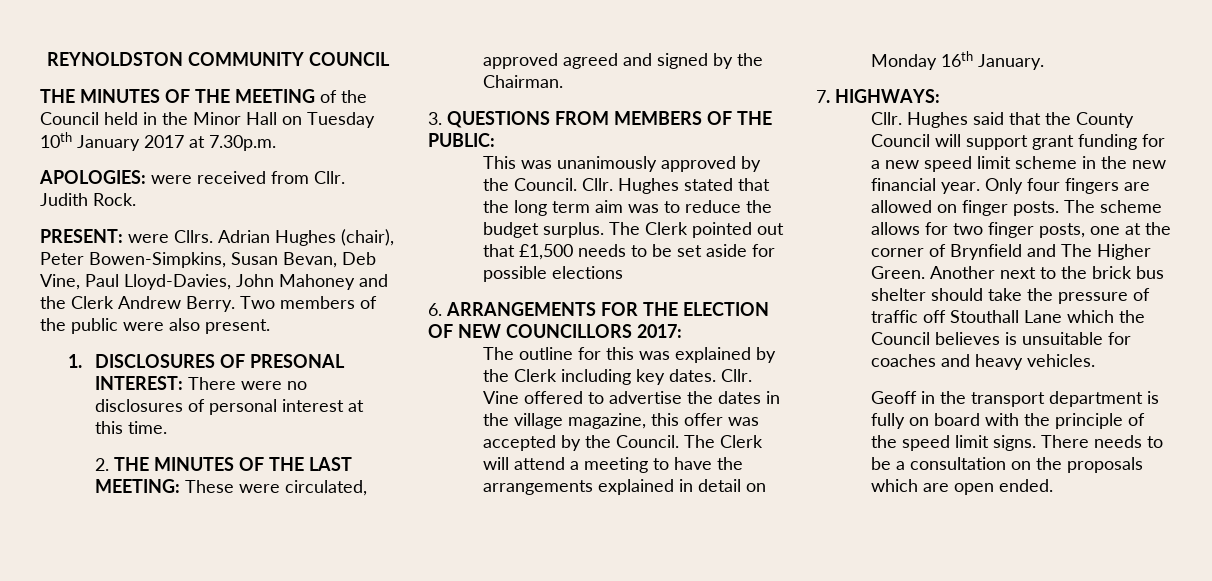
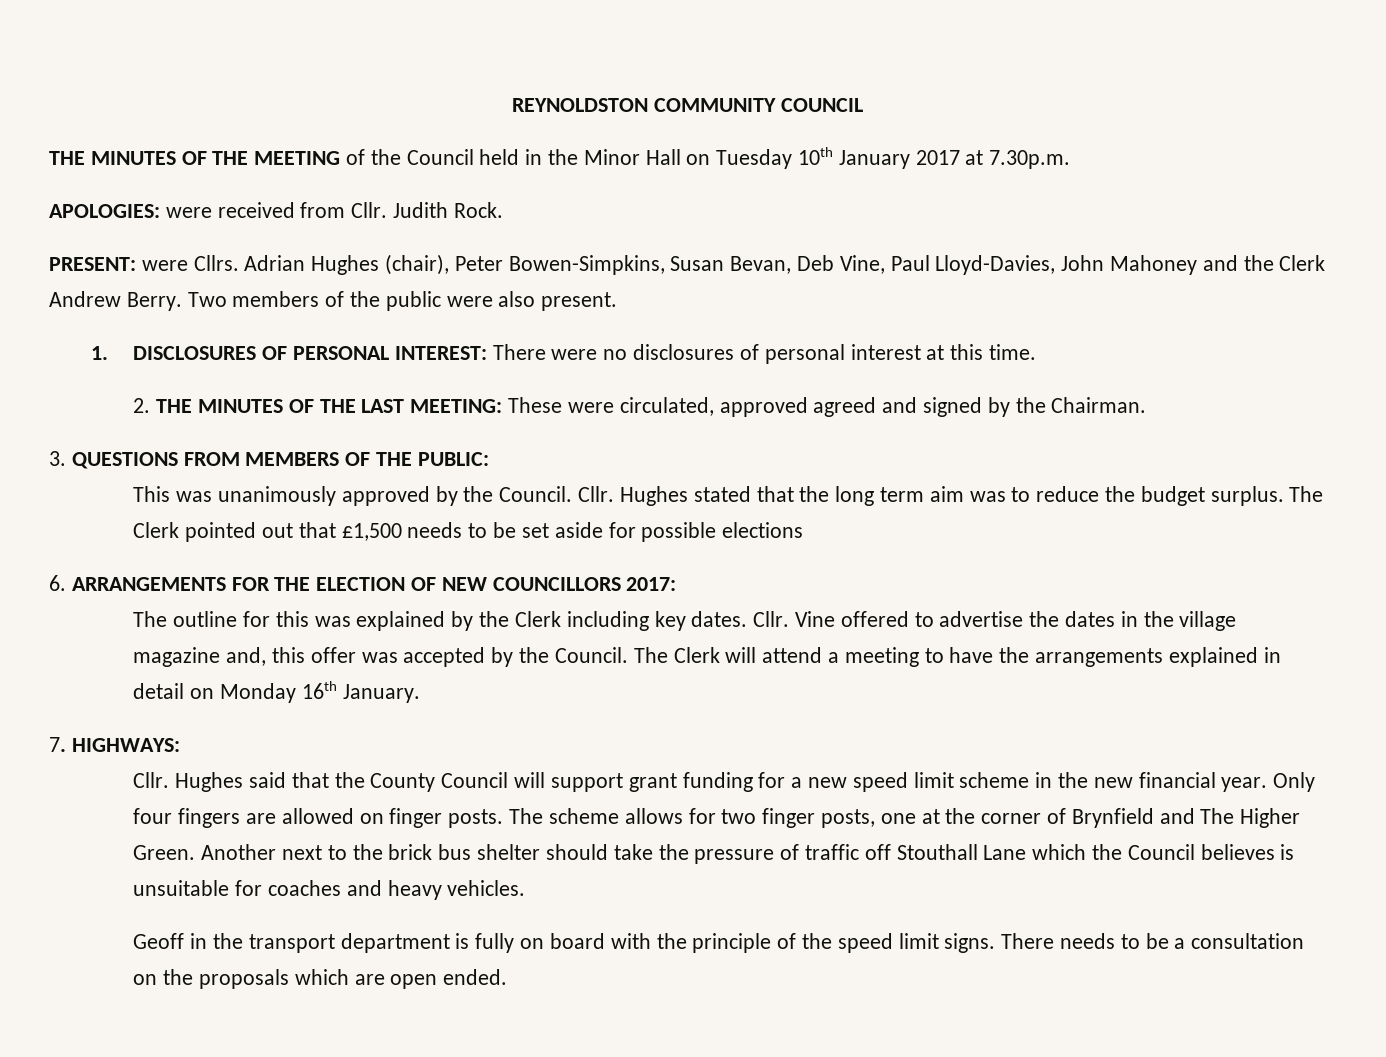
- 1. DISCLOSURES OF PRESONAL INTEREST: There were no disclosures of personal interest at this time.
+ 1. DISCLOSURES OF PERSONAL INTEREST: There were no disclosures of personal interest at this time.
- Vine offered to advertise the dates in the village magazine, this offer was accepted by the Council.
+ Vine offered to advertise the dates in the village magazine and, this offer was accepted by the Council.

